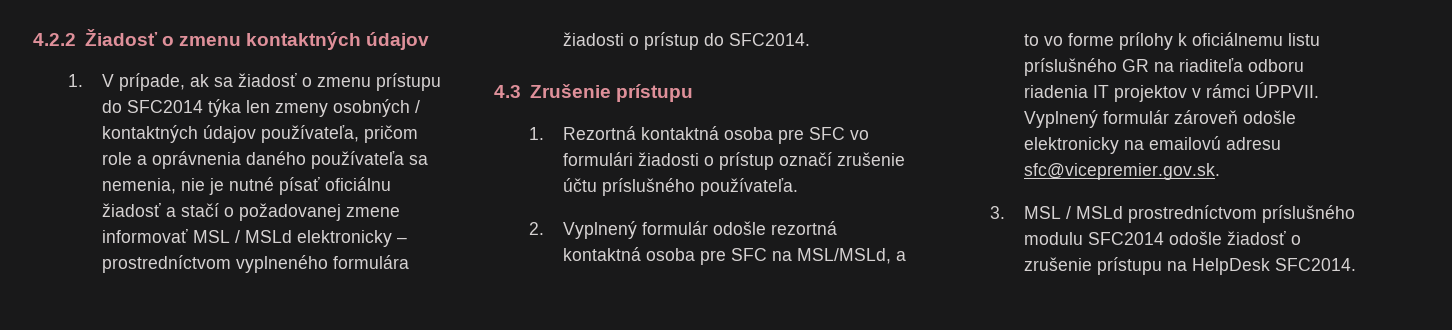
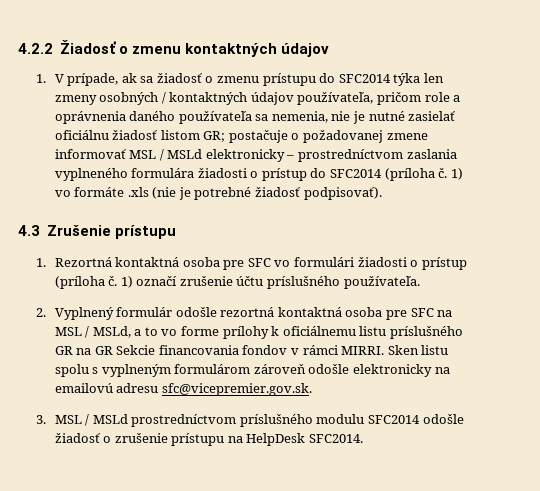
- 1. V prípade, ak sa žiadosť o zmenu prístupu do SFC2014 týka len zmeny osobných / kontaktných údajov používateľa, pričom role a oprávnenia daného používateľa sa nemenia, nie je nutné písať oficiálnu žiadosť a stačí o požadovanej zmene informovať MSL / MSLd elektronicky – prostredníctvom vyplneného formulára žiadosti o prístup do SFC2014.
+ 1. V prípade, ak sa žiadosť o zmenu prístupu do SFC2014 týka len zmeny osobných / kontaktných údajov používateľa, pričom role a oprávnenia daného používateľa sa nemenia, nie je nutné zasielať oficiálnu žiadosť listom GR; postačuje o požadovanej zmene informovať MSL / MSLd elektronicky – prostredníctvom zaslania vyplneného formulára žiadosti o prístup do SFC2014 (príloha č. 1) vo formáte .xls (nie je potrebné žiadosť podpisovať).
- 1. Rezortná kontaktná osoba pre SFC vo formulári žiadosti o prístup označí zrušenie účtu príslušného používateľa.
+ 1. Rezortná kontaktná osoba pre SFC vo formulári žiadosti o prístup (príloha č. 1) označí zrušenie účtu príslušného používateľa.
- 2. Vyplnený formulár odošle rezortná kontaktná osoba pre SFC na MSL/MSLd, a to vo forme prílohy k oficiálnemu listu príslušného GR na riaditeľa odboru riadenia IT projektov v rámci ÚPPVII. Vyplnený formulár zároveň odošle elektronicky na emailovú adresu sfc@vicepremier.gov.sk.
+ 2. Vyplnený formulár odošle rezortná kontaktná osoba pre SFC na MSL / MSLd, a to vo forme prílohy k oficiálnemu listu príslušného GR na GR Sekcie financovania fondov v rámci MIRRI. Sken listu spolu s vyplneným formulárom zároveň odošle elektronicky na emailovú adresu sfc@vicepremier.gov.sk.

